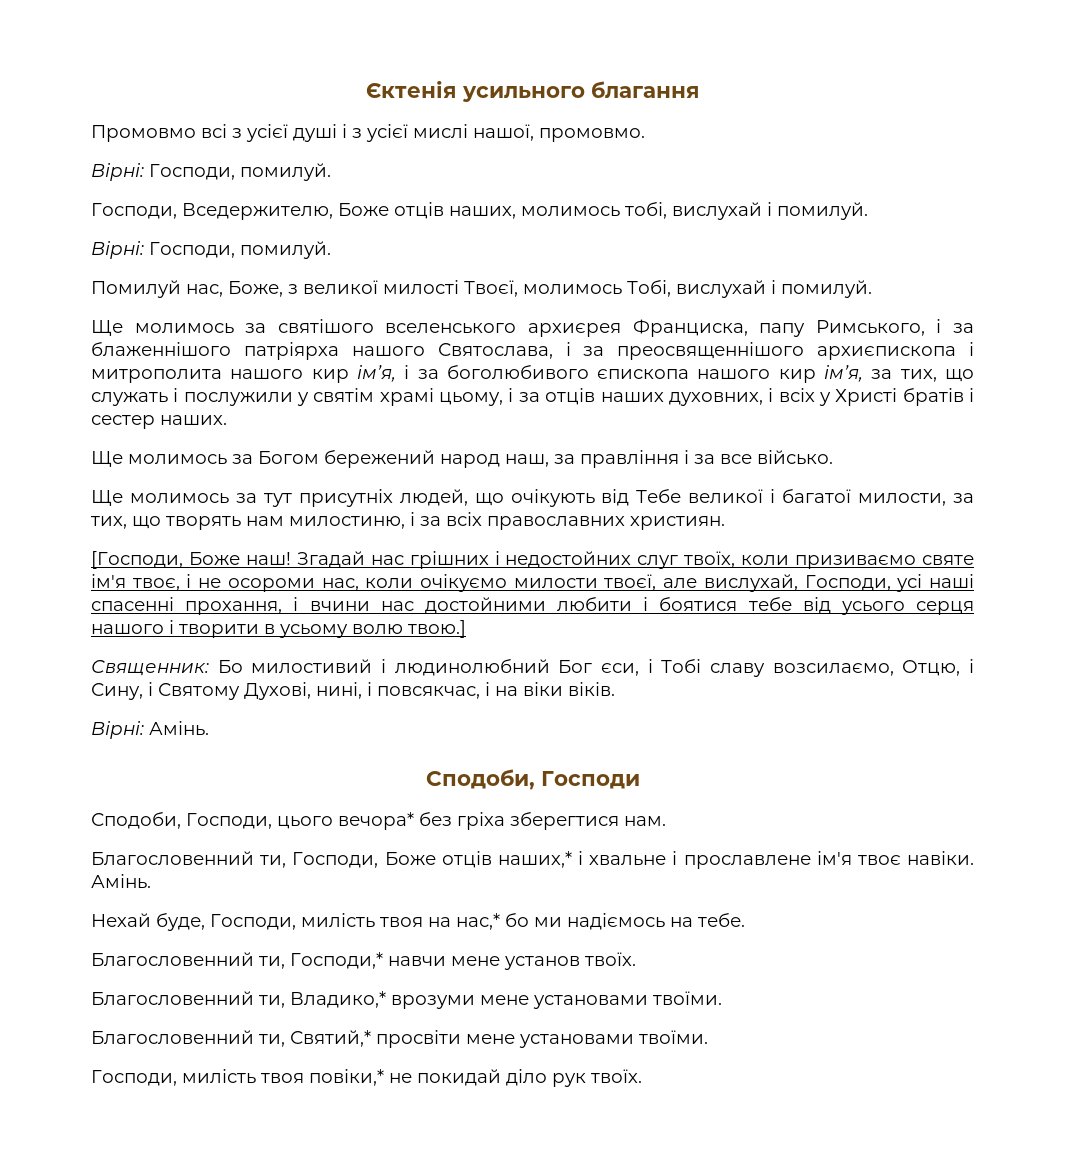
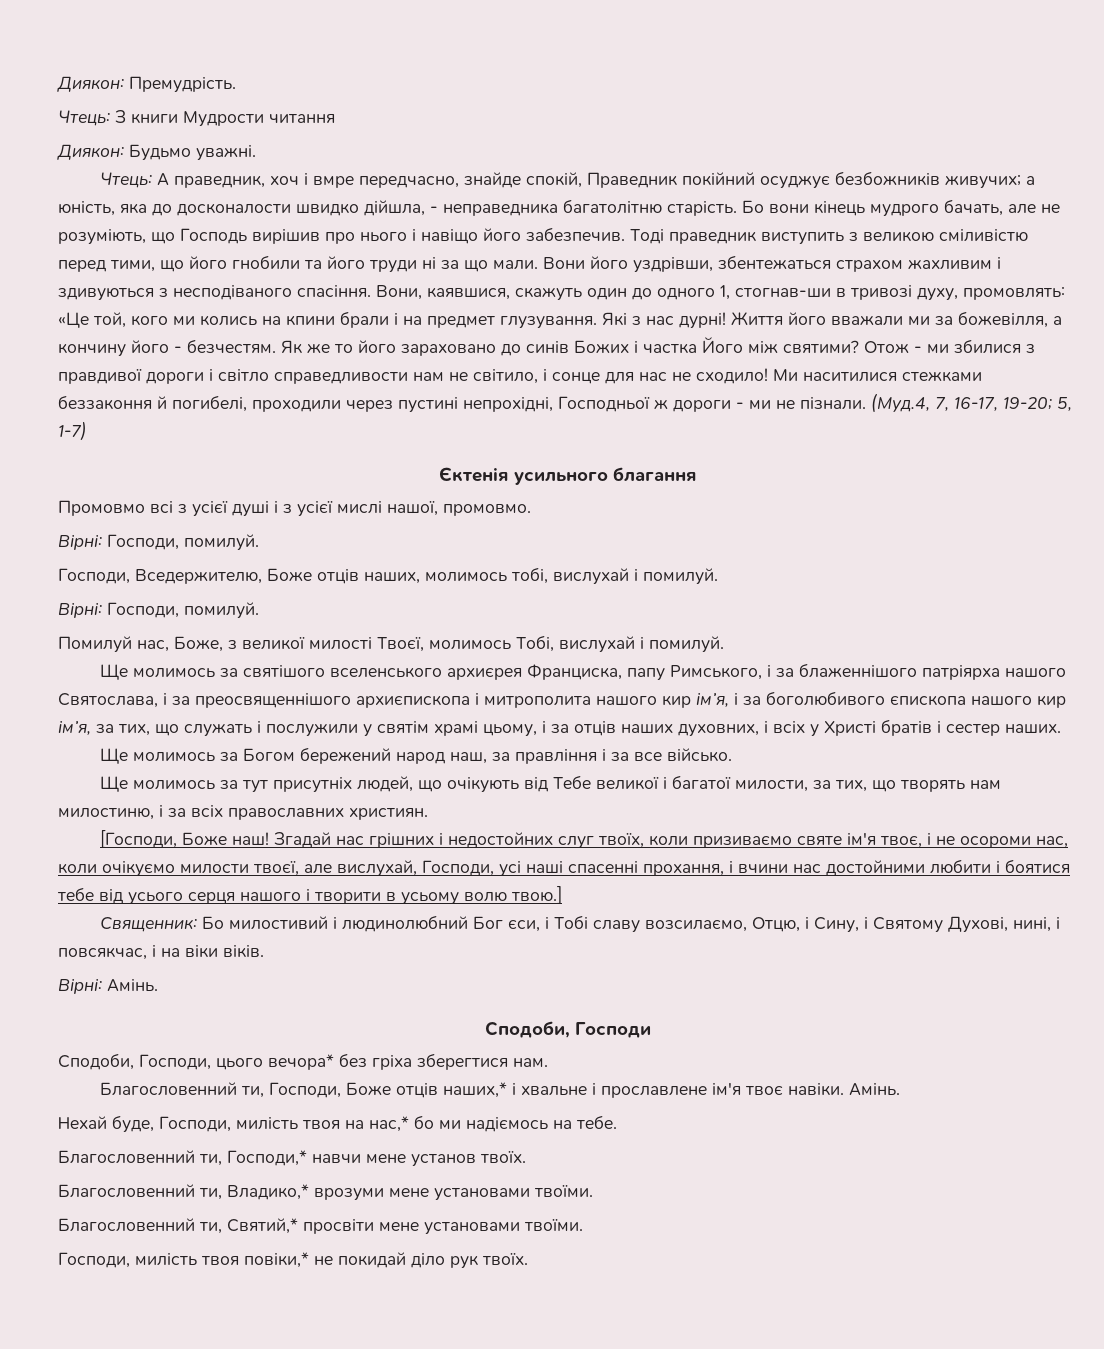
+ Диякон: Премудрість.
+ Чтець: З книги Мудрости читання
+ Диякон: Будьмо уважні.
+ Чтець: А праведник, хоч і вмре передчасно, знайде спокій, Праведник покійний осуджує безбожників живучих; а юність, яка до досконалости швидко дійшла, - неправедника багатолітню старість. Бо вони кінець мудрого бачать, але не розуміють, що Господь вирішив про нього і навіщо його забезпечив. Тоді праведник виступить з великою сміливістю перед тими, що його гнобили та його труди ні за що мали. Вони його уздрівши, збентежаться страхом жахливим і здивуються з несподіваного спасіння. Вони, каявшися, скажуть один до одного 1, стогнав-ши в тривозі духу, промовлять: «Це той, кого ми колись на кпини брали і на предмет глузування. Які з нас дурні! Життя його вважали ми за божевілля, а кончину його - безчестям. Як же то його зараховано до синів Божих і частка Його між святими? Отож - ми збилися з правдивої дороги і світло справедливости нам не світило, і сонце для нас не сходило! Ми наситилися стежками беззаконня й погибелі, проходили через пустині непрохідні, Господньої ж дороги - ми не пізнали. (Муд.4, 7, 16-17, 19-20; 5, 1-7)

